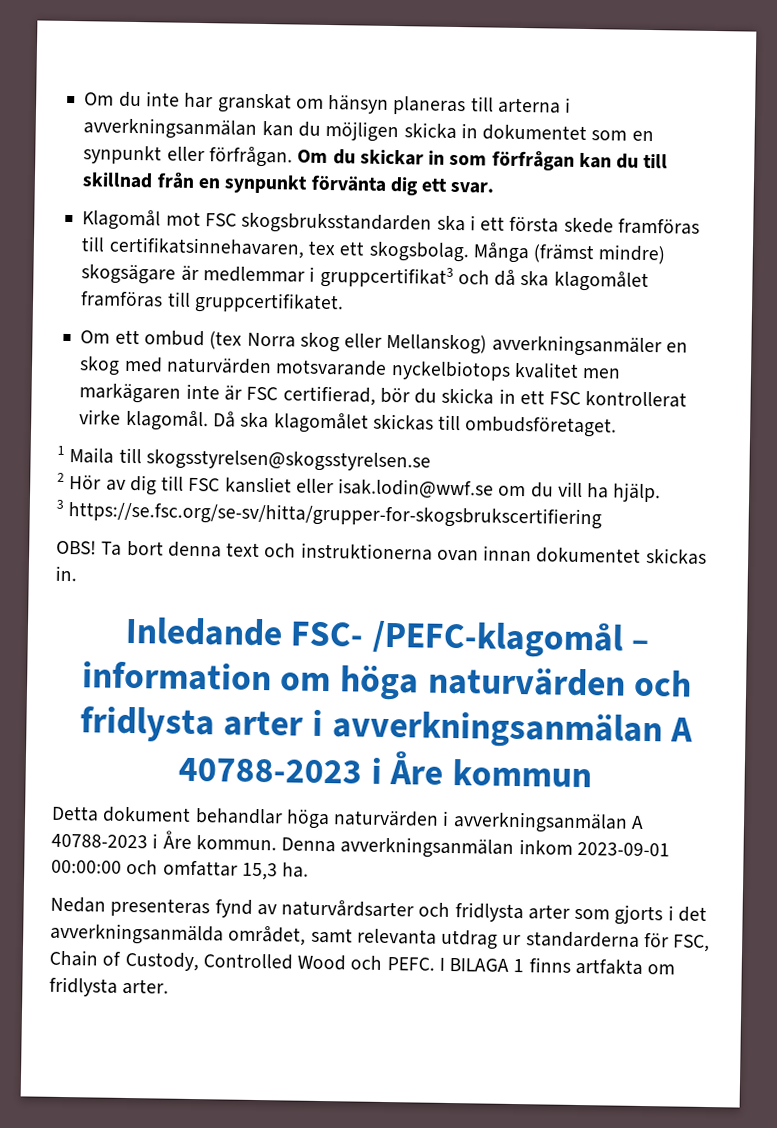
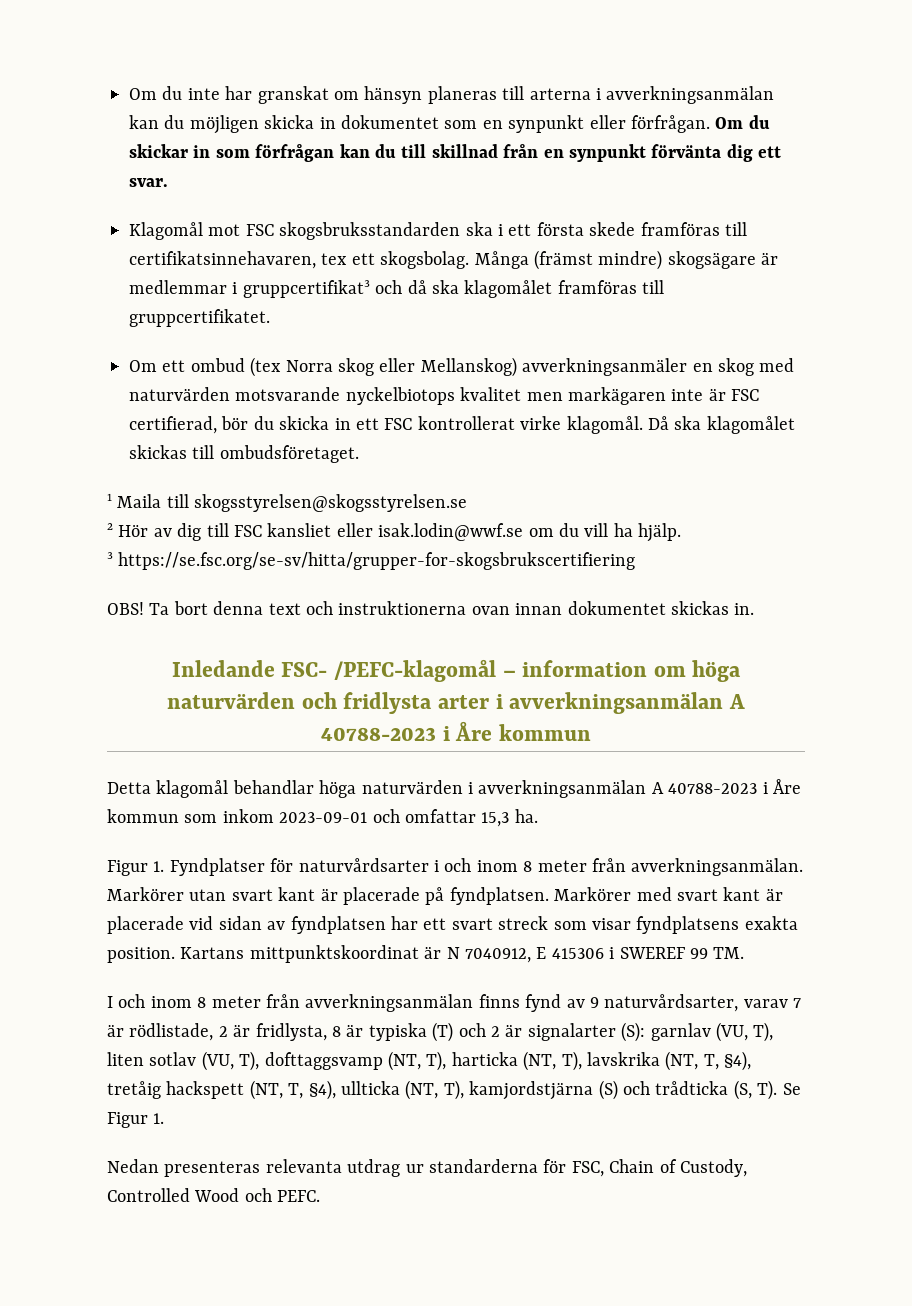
- Detta dokument behandlar höga naturvärden i avverkningsanmälan A 40788-2023 i Åre kommun. Denna avverkningsanmälan inkom 2023-09-01 00:00:00 och omfattar 15,3 ha.
+ Detta klagomål behandlar höga naturvärden i avverkningsanmälan A 40788-2023 i Åre kommun som inkom 2023-09-01 och omfattar 15,3 ha.
- Nedan presenteras fynd av naturvårdsarter och fridlysta arter som gjorts i det avverkningsanmälda området, samt relevanta utdrag ur standarderna för FSC, Chain of Custody, Controlled Wood och PEFC. I BILAGA 1 finns artfakta om fridlysta arter.
+ Figur 1. Fyndplatser för naturvårdsarter i och inom 8 meter från avverkningsanmälan. Markörer utan svart kant är placerade på fyndplatsen. Markörer med svart kant är placerade vid sidan av fyndplatsen har ett svart streck som visar fyndplatsens exakta position. Kartans mittpunktskoordinat är N 7040912, E 415306 i SWEREF 99 TM.
+ I och inom 8 meter från avverkningsanmälan finns fynd av 9 naturvårdsarter, varav 7 är rödlistade, 2 är fridlysta, 8 är typiska (T) och 2 är signalarter (S): garnlav (VU, T), liten sotlav (VU, T), dofttaggsvamp (NT, T), harticka (NT, T), lavskrika (NT, T, §4), tretåig hackspett (NT, T, §4), ullticka (NT, T), kamjordstjärna (S) och trådticka (S, T). Se Figur 1.
+ Nedan presenteras relevanta utdrag ur standarderna för FSC, Chain of Custody, Controlled Wood och PEFC.

